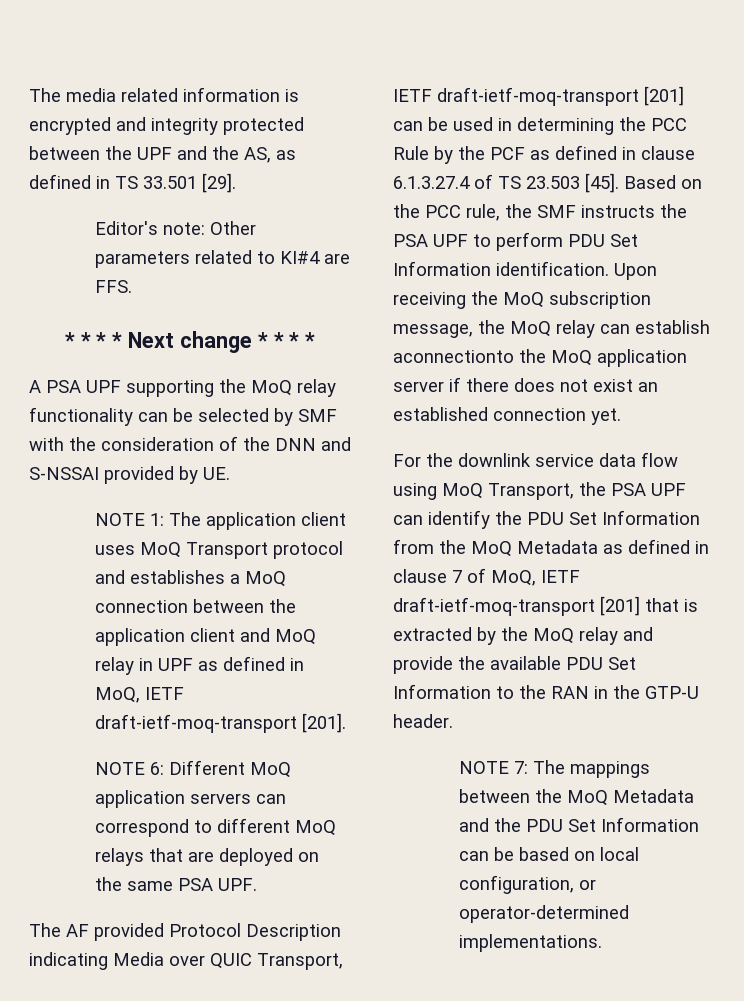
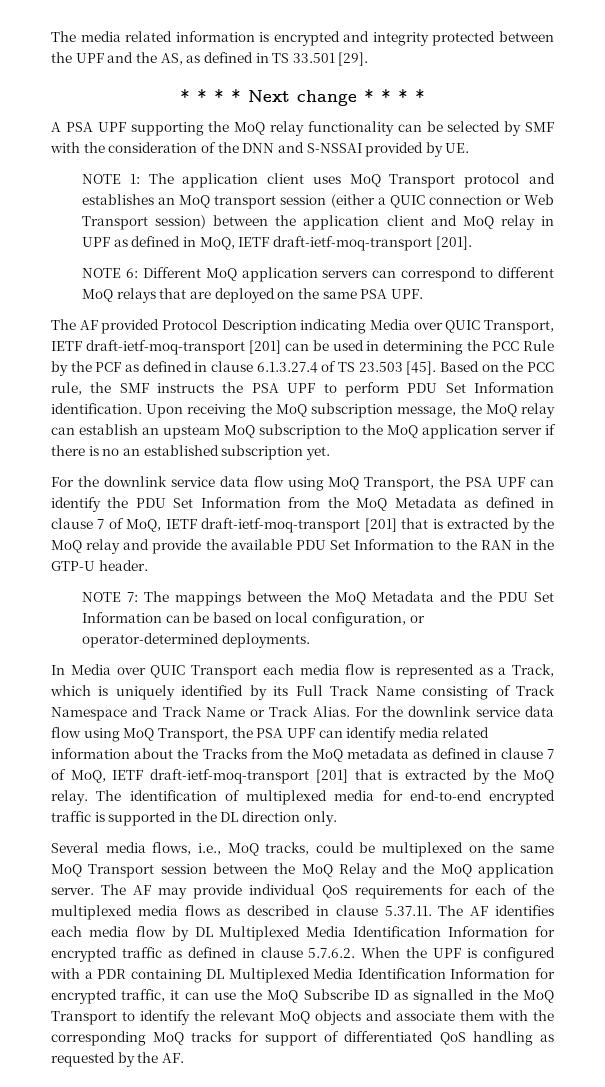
- Editor's note: Other parameters related to KI#4 are FFS.
- NOTE 1: The application client uses MoQ Transport protocol and establishes a MoQ connection between the application client and MoQ relay in UPF as defined in MoQ, IETF draft-ietf-moq-transport [201].
+ NOTE 1: The application client uses MoQ Transport protocol and establishes an MoQ transport session (either a QUIC connection or Web Transport session) between the application client and MoQ relay in UPF as defined in MoQ, IETF draft-ietf-moq-transport [201].
- Upon receiving the MoQ subscription message, the MoQ relay can establish aconnectionto the MoQ application server if there does not exist an established connection yet.
+ Upon receiving the MoQ subscription message, the MoQ relay can establish an upsteam MoQ subscription to the MoQ application server if there is no an established subscription yet.
- NOTE 7: The mappings between the MoQ Metadata and the PDU Set Information can be based on local configuration, or operator-determined implementations.
+ NOTE 7: The mappings between the MoQ Metadata and the PDU Set Information can be based on local configuration, or operator-determined deployments.
+ In Media over QUIC Transport each media flow is represented as a Track, which is uniquely identified by its Full Track Name consisting of Track Namespace and Track Name or Track Alias. For the downlink service data flow using MoQ Transport, the PSA UPF can identify media related information about the Tracks from the MoQ metadata as defined in clause 7 of MoQ, IETF draft-ietf-moq-transport [201] that is extracted by the MoQ relay. The identification of multiplexed media for end-to-end encrypted traffic is supported in the DL direction only.
+ Several media flows, i.e., MoQ tracks, could be multiplexed on the same MoQ Transport session between the MoQ Relay and the MoQ application server. The AF may provide individual QoS requirements for each of the multiplexed media flows as described in clause 5.37.11. The AF identifies each media flow by DL Multiplexed Media Identification Information for encrypted traffic as defined in clause 5.7.6.2. When the UPF is configured with a PDR containing DL Multiplexed Media Identification Information for encrypted traffic, it can use the MoQ Subscribe ID as signalled in the MoQ Transport to identify the relevant MoQ objects and associate them with the corresponding MoQ tracks for support of differentiated QoS handling as requested by the AF.

